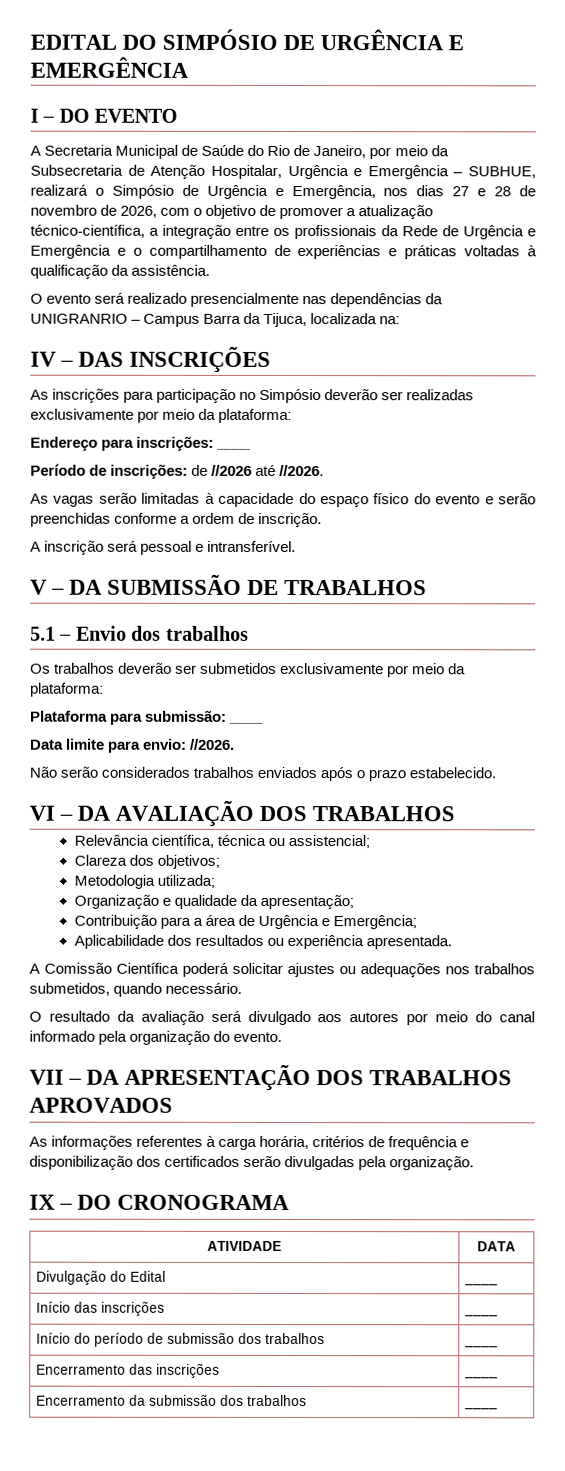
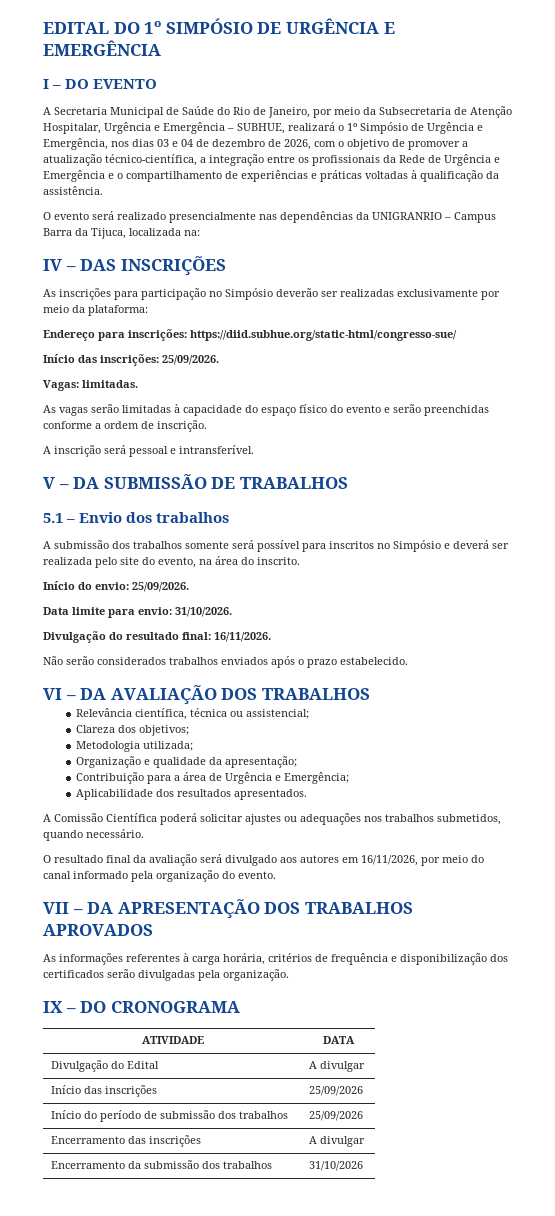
- EDITAL DO SIMPÓSIO DE URGÊNCIA E EMERGÊNCIA
+ EDITAL DO 1º SIMPÓSIO DE URGÊNCIA E EMERGÊNCIA
- A Secretaria Municipal de Saúde do Rio de Janeiro, por meio da Subsecretaria de Atenção Hospitalar, Urgência e Emergência – SUBHUE, realizará o Simpósio de Urgência e Emergência, nos dias 27 e 28 de novembro de 2026, com o objetivo de promover a atualização técnico-científica, a integração entre os profissionais da Rede de Urgência e Emergência e o compartilhamento de experiências e práticas voltadas à qualificação da assistência.
+ A Secretaria Municipal de Saúde do Rio de Janeiro, por meio da Subsecretaria de Atenção Hospitalar, Urgência e Emergência – SUBHUE, realizará o 1º Simpósio de Urgência e Emergência, nos dias 03 e 04 de dezembro de 2026, com o objetivo de promover a atualização técnico-científica, a integração entre os profissionais da Rede de Urgência e Emergência e o compartilhamento de experiências e práticas voltadas à qualificação da assistência.
- Endereço para inscrições: ____
- Período de inscrições: de //2026 até //2026.
+ Endereço para inscrições: https://diid.subhue.org/static-html/congresso-sue/
+ Início das inscrições: 25/09/2026.
+ Vagas: limitadas.
- Os trabalhos deverão ser submetidos exclusivamente por meio da plataforma:
- Plataforma para submissão: ____
- Data limite para envio: //2026.
+ A submissão dos trabalhos somente será possível para inscritos no Simpósio e deverá ser realizada pelo site do evento, na área do inscrito.
+ Início do envio: 25/09/2026.
+ Data limite para envio: 31/10/2026.
+ Divulgação do resultado final: 16/11/2026.
- Aplicabilidade dos resultados ou experiência apresentada.
+ Aplicabilidade dos resultados apresentados.
- O resultado da avaliação será divulgado aos autores por meio do canal informado pela organização do evento.
+ O resultado final da avaliação será divulgado aos autores em 16/11/2026, por meio do canal informado pela organização do evento.
- Divulgação do Edital | ____
+ Divulgação do Edital | A divulgar
- Início das inscrições | ____
+ Início das inscrições | 25/09/2026
- Início do período de submissão dos trabalhos | ____
+ Início do período de submissão dos trabalhos | 25/09/2026
- Encerramento das inscrições | ____
+ Encerramento das inscrições | A divulgar
- Encerramento da submissão dos trabalhos | ____
+ Encerramento da submissão dos trabalhos | 31/10/2026

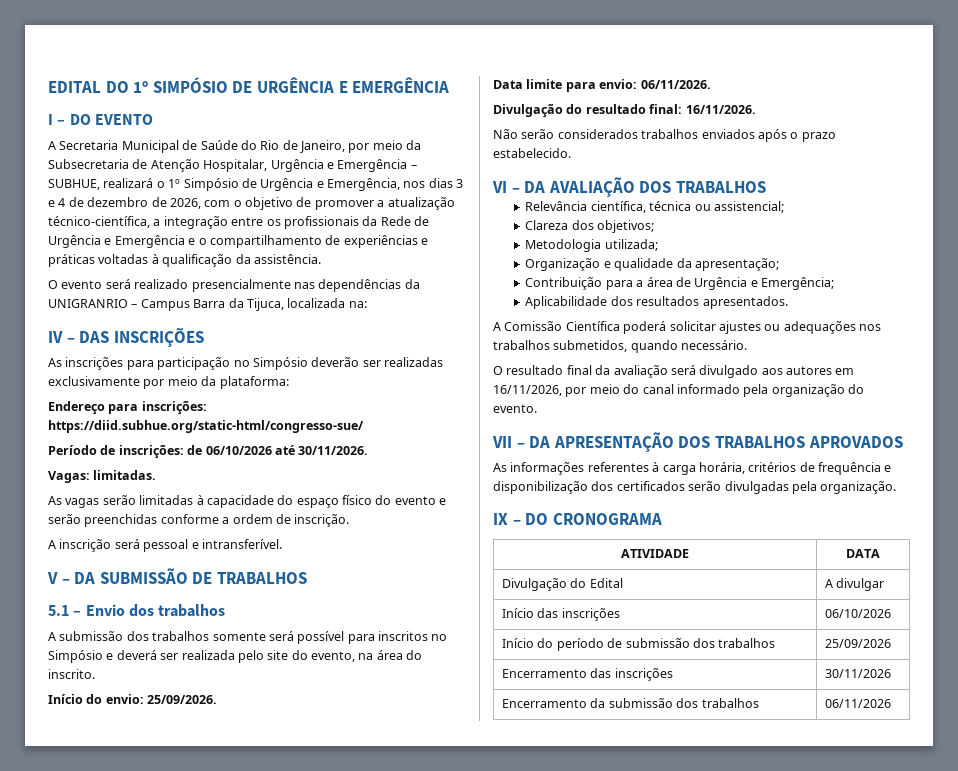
- A Secretaria Municipal de Saúde do Rio de Janeiro, por meio da Subsecretaria de Atenção Hospitalar, Urgência e Emergência – SUBHUE, realizará o 1º Simpósio de Urgência e Emergência, nos dias 03 e 04 de dezembro de 2026, com o objetivo de promover a atualização técnico-científica, a integração entre os profissionais da Rede de Urgência e Emergência e o compartilhamento de experiências e práticas voltadas à qualificação da assistência.
+ A Secretaria Municipal de Saúde do Rio de Janeiro, por meio da Subsecretaria de Atenção Hospitalar, Urgência e Emergência – SUBHUE, realizará o 1º Simpósio de Urgência e Emergência, nos dias 3 e 4 de dezembro de 2026, com o objetivo de promover a atualização técnico-científica, a integração entre os profissionais da Rede de Urgência e Emergência e o compartilhamento de experiências e práticas voltadas à qualificação da assistência.
- Início das inscrições: 25/09/2026.
+ Período de inscrições: de 06/10/2026 até 30/11/2026.
- Data limite para envio: 31/10/2026.
+ Data limite para envio: 06/11/2026.
- Início das inscrições | 25/09/2026
+ Início das inscrições | 06/10/2026
- Encerramento das inscrições | A divulgar
+ Encerramento das inscrições | 30/11/2026
- Encerramento da submissão dos trabalhos | 31/10/2026
+ Encerramento da submissão dos trabalhos | 06/11/2026

